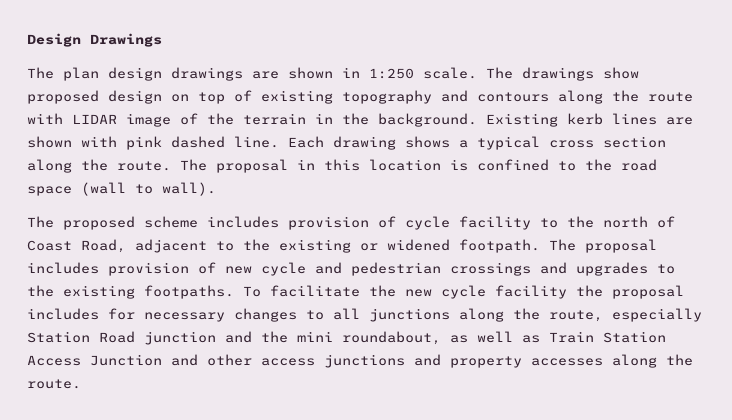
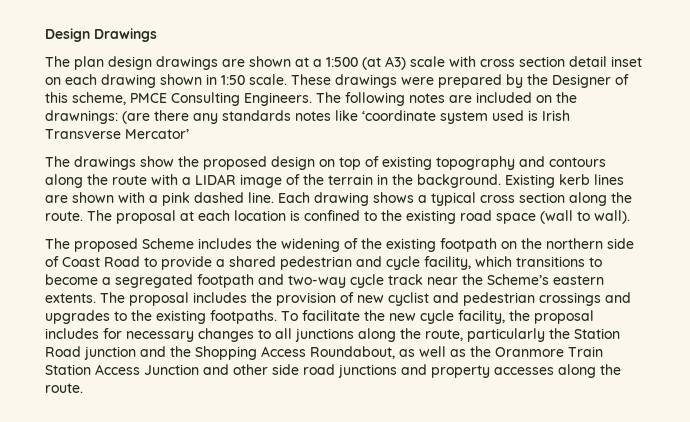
- The plan design drawings are shown in 1:250 scale. The drawings show proposed design on top of existing topography and contours along the route with LIDAR image of the terrain in the background.
+ The plan design drawings are shown at a 1:500 (at A3) scale with cross section detail inset on each drawing shown in 1:50 scale. These drawings were prepared by the Designer of this scheme, PMCE Consulting Engineers. The following notes are included on the drawnings: (are there any standards notes like ‘coordinate system used is Irish Transverse Mercator’
+ The drawings show the proposed design on top of existing topography and contours along the route with a LIDAR image of the terrain in the background.
- Existing kerb lines are shown with pink dashed line.
+ Existing kerb lines are shown with a pink dashed line.
- The proposal in this location is confined to the road space (wall to wall).
+ The proposal at each location is confined to the existing road space (wall to wall).
- The proposed scheme includes provision of cycle facility to the north of Coast Road, adjacent to the existing or widened footpath.
+ The proposed Scheme includes the widening of the existing footpath on the northern side of Coast Road to provide a shared pedestrian and cycle facility, which transitions to become a segregated footpath and two-way cycle track near the Scheme’s eastern extents.
- The proposal includes provision of new cycle and pedestrian crossings and upgrades to the existing footpaths.
+ The proposal includes the provision of new cyclist and pedestrian crossings and upgrades to the existing footpaths.
- To facilitate the new cycle facility the proposal includes for necessary changes to all junctions along the route, especially Station Road junction and the mini roundabout, as well as Train Station Access Junction and other access junctions and property accesses along the route.
+ To facilitate the new cycle facility, the proposal includes for necessary changes to all junctions along the route, particularly the Station Road junction and the Shopping Access Roundabout, as well as the Oranmore Train Station Access Junction and other side road junctions and property accesses along the route.

